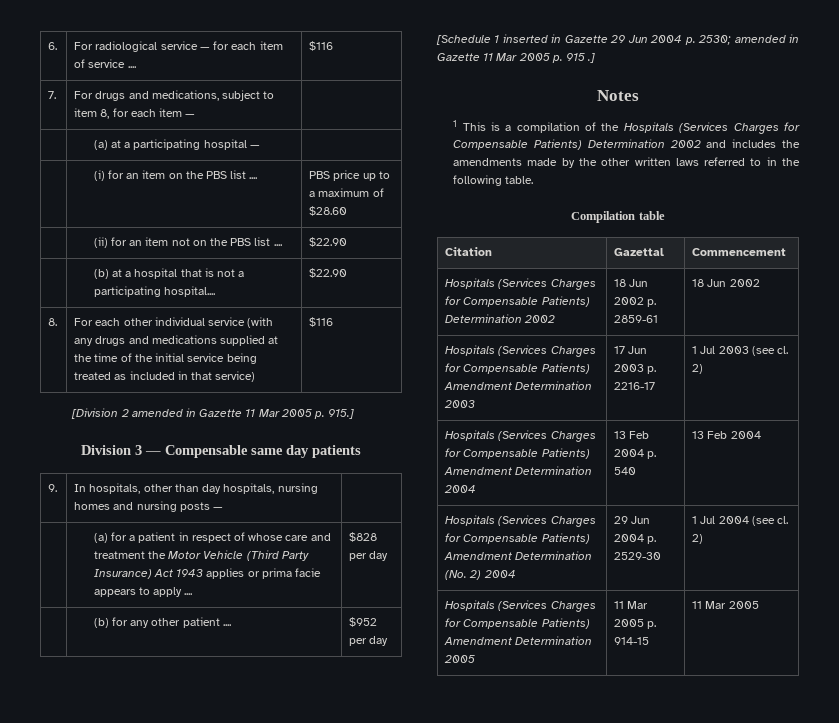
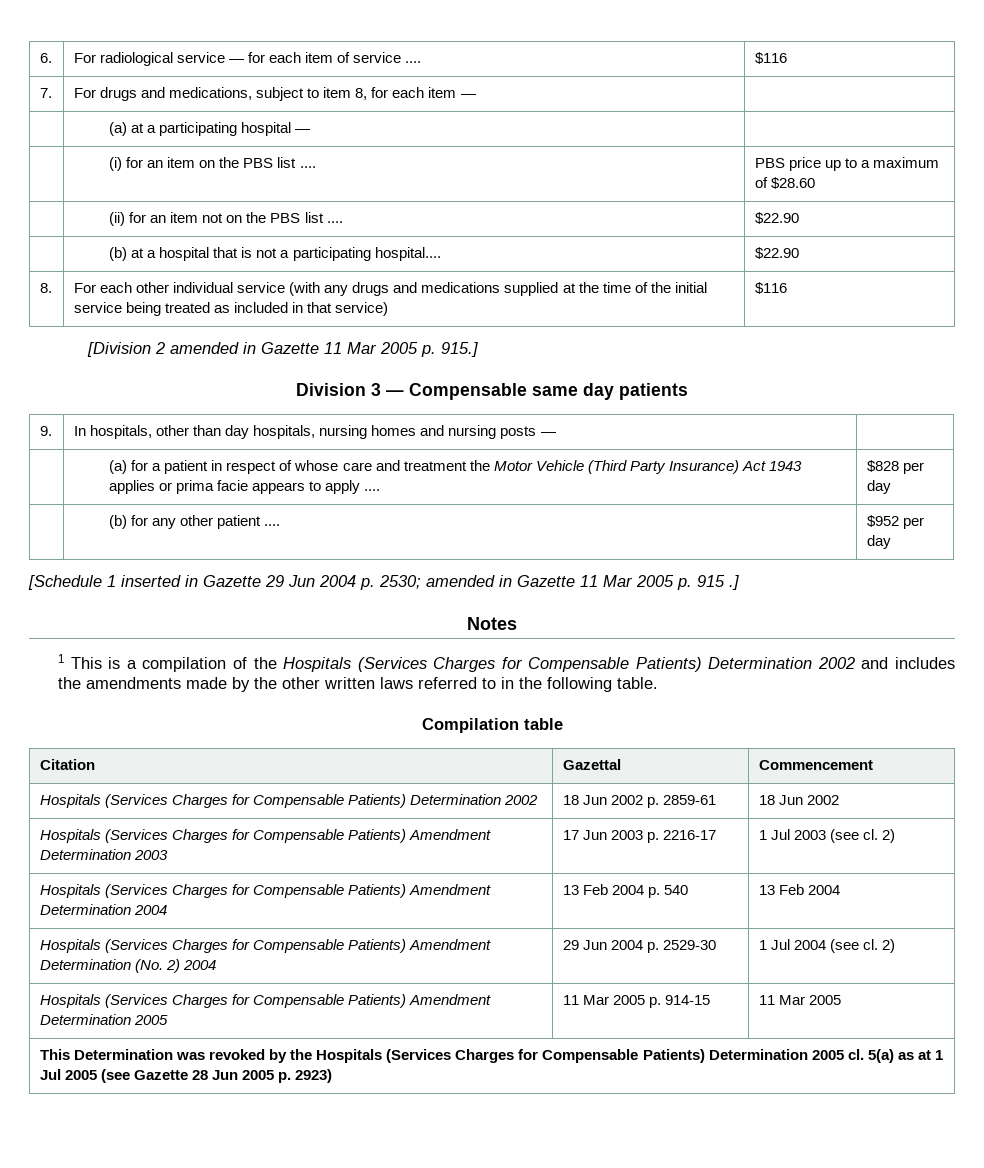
+ This Determination was revoked by the Hospitals (Services Charges for Compensable Patients) Determination 2005 cl. 5(a) as at 1 Jul 2005 (see Gazette 28 Jun 2005 p. 2923)

